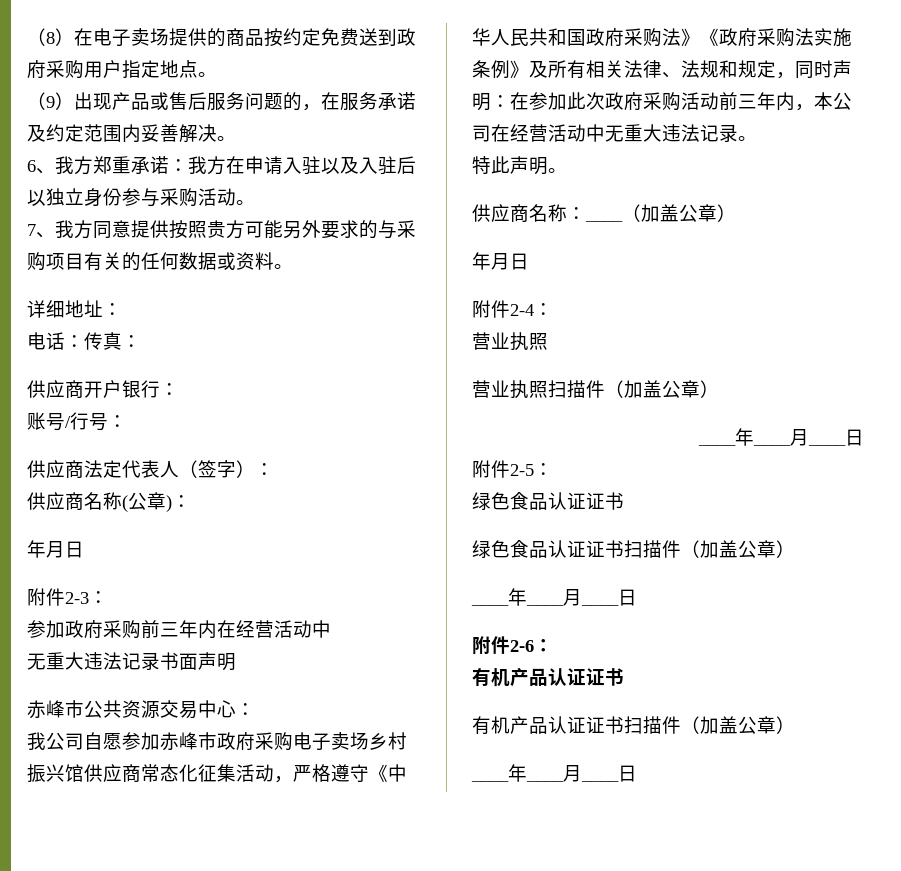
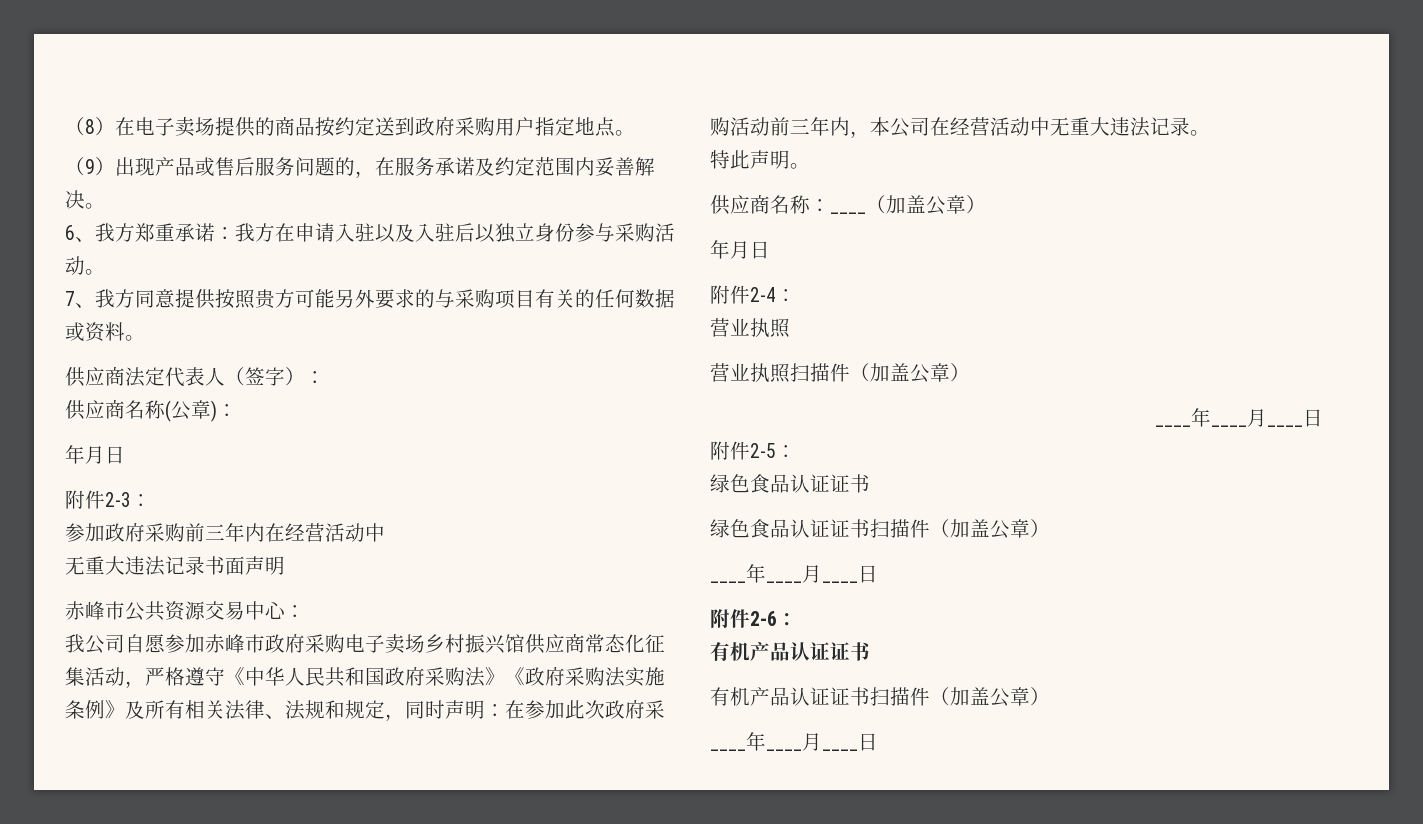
- （8）在电子卖场提供的商品按约定免费送到政府采购用户指定地点。
+ （8）在电子卖场提供的商品按约定送到政府采购用户指定地点。
- 详细地址：
- 电话：传真：
- 供应商开户银行：
- 账号/行号：

